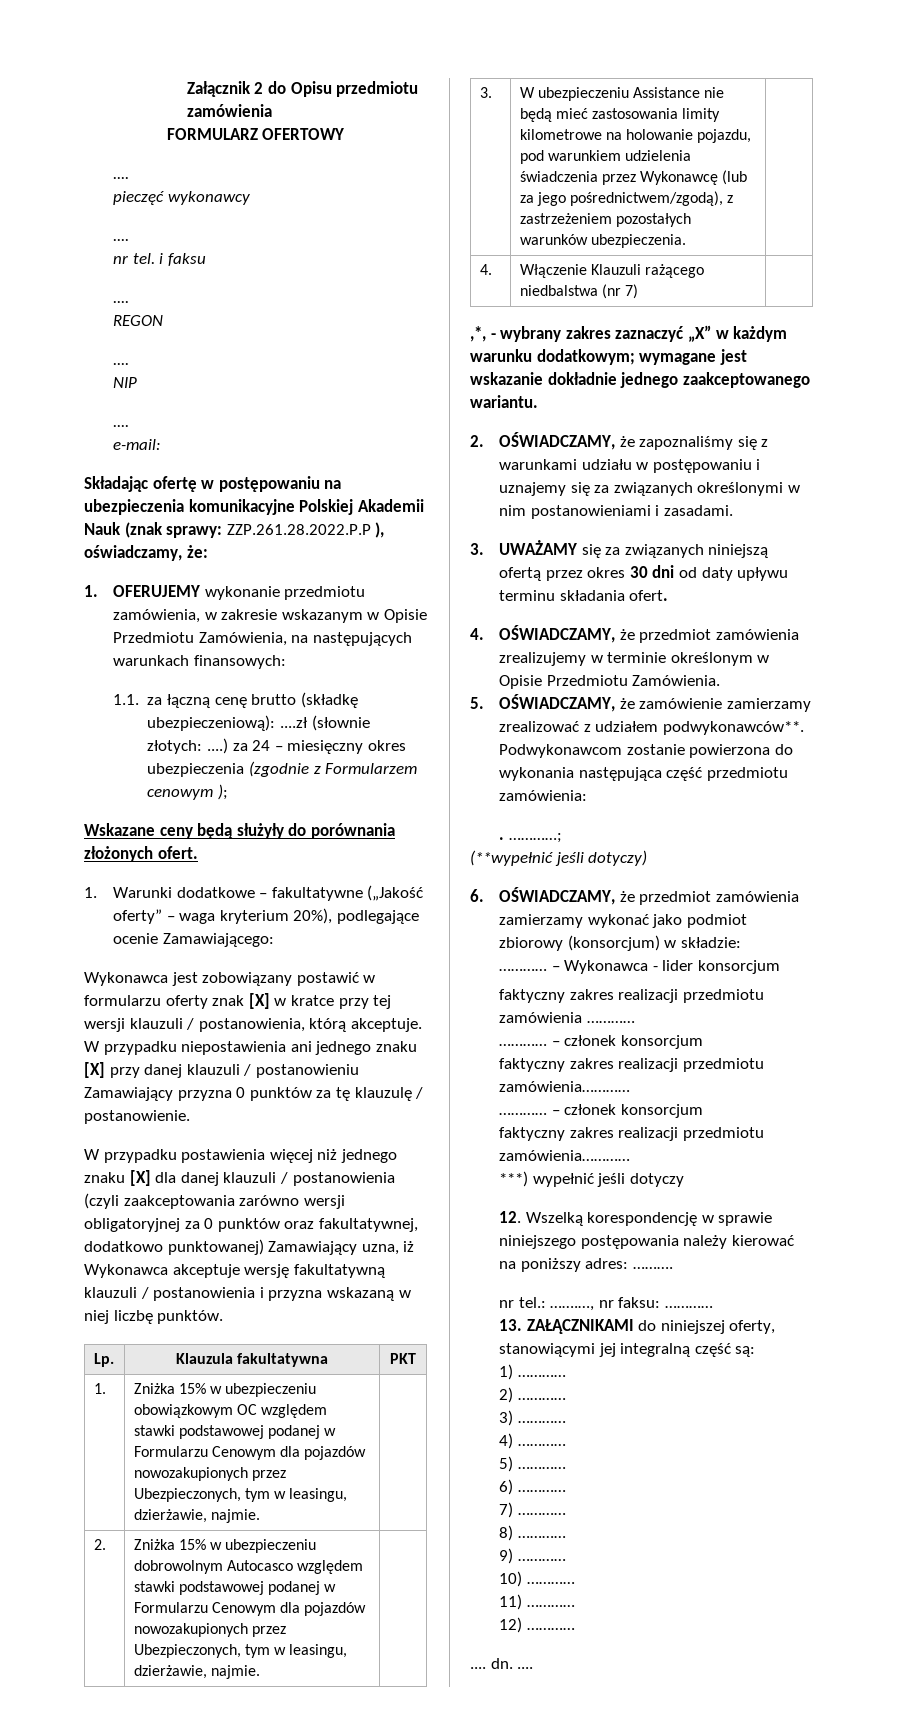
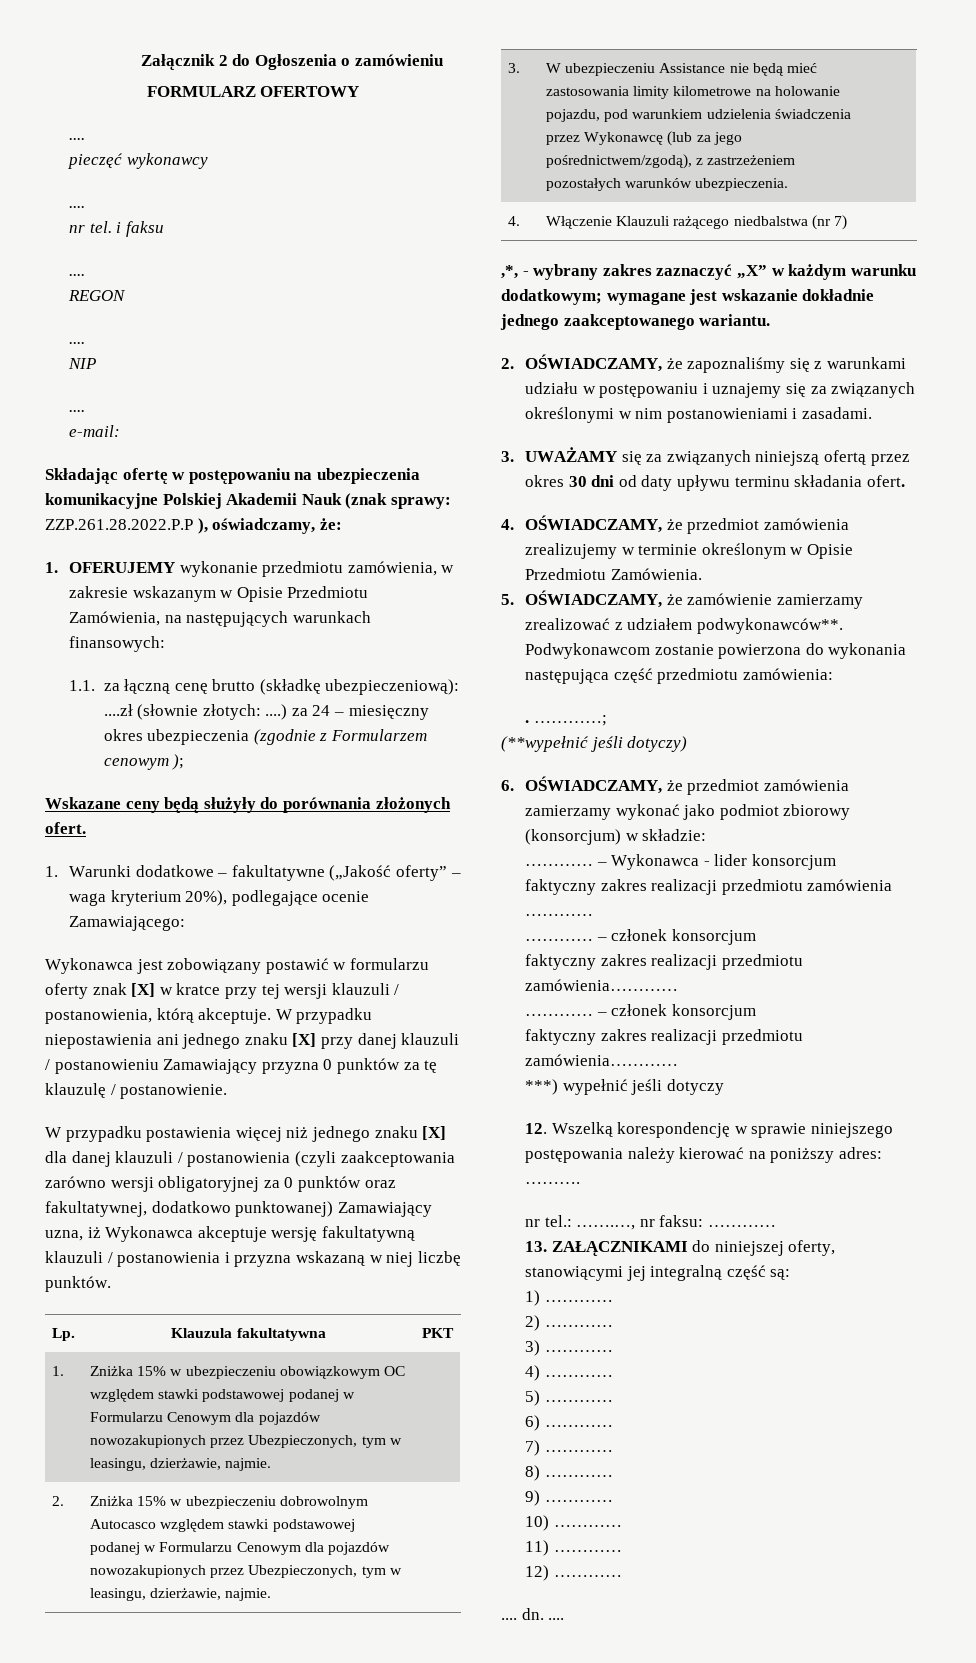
- Załącznik 2 do Opisu przedmiotu zamówienia
+ Załącznik 2 do Ogłoszenia o zamówieniu

